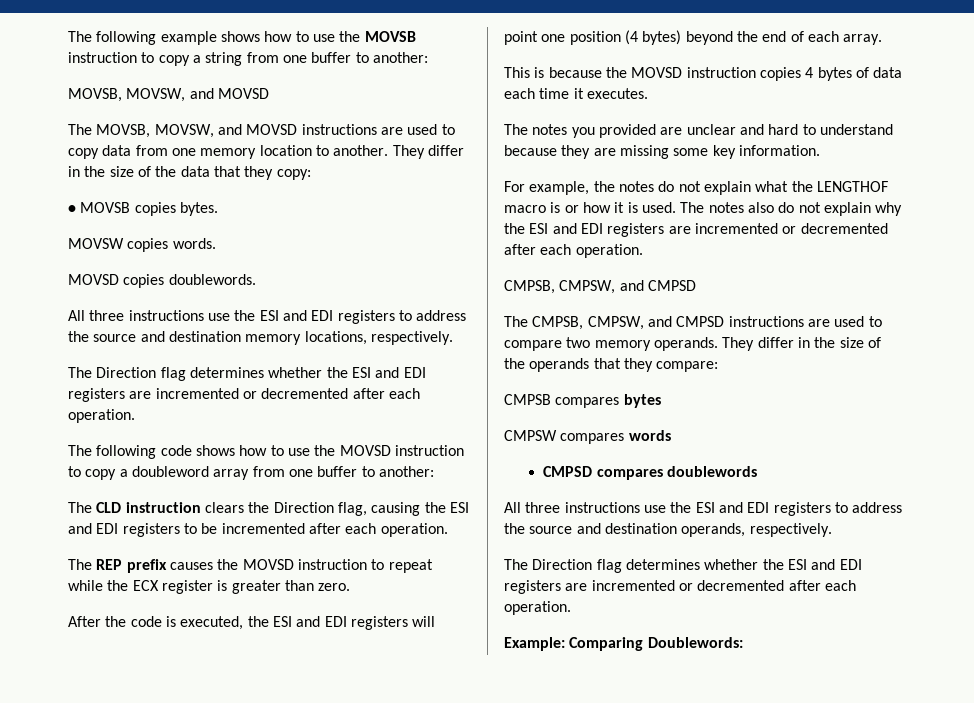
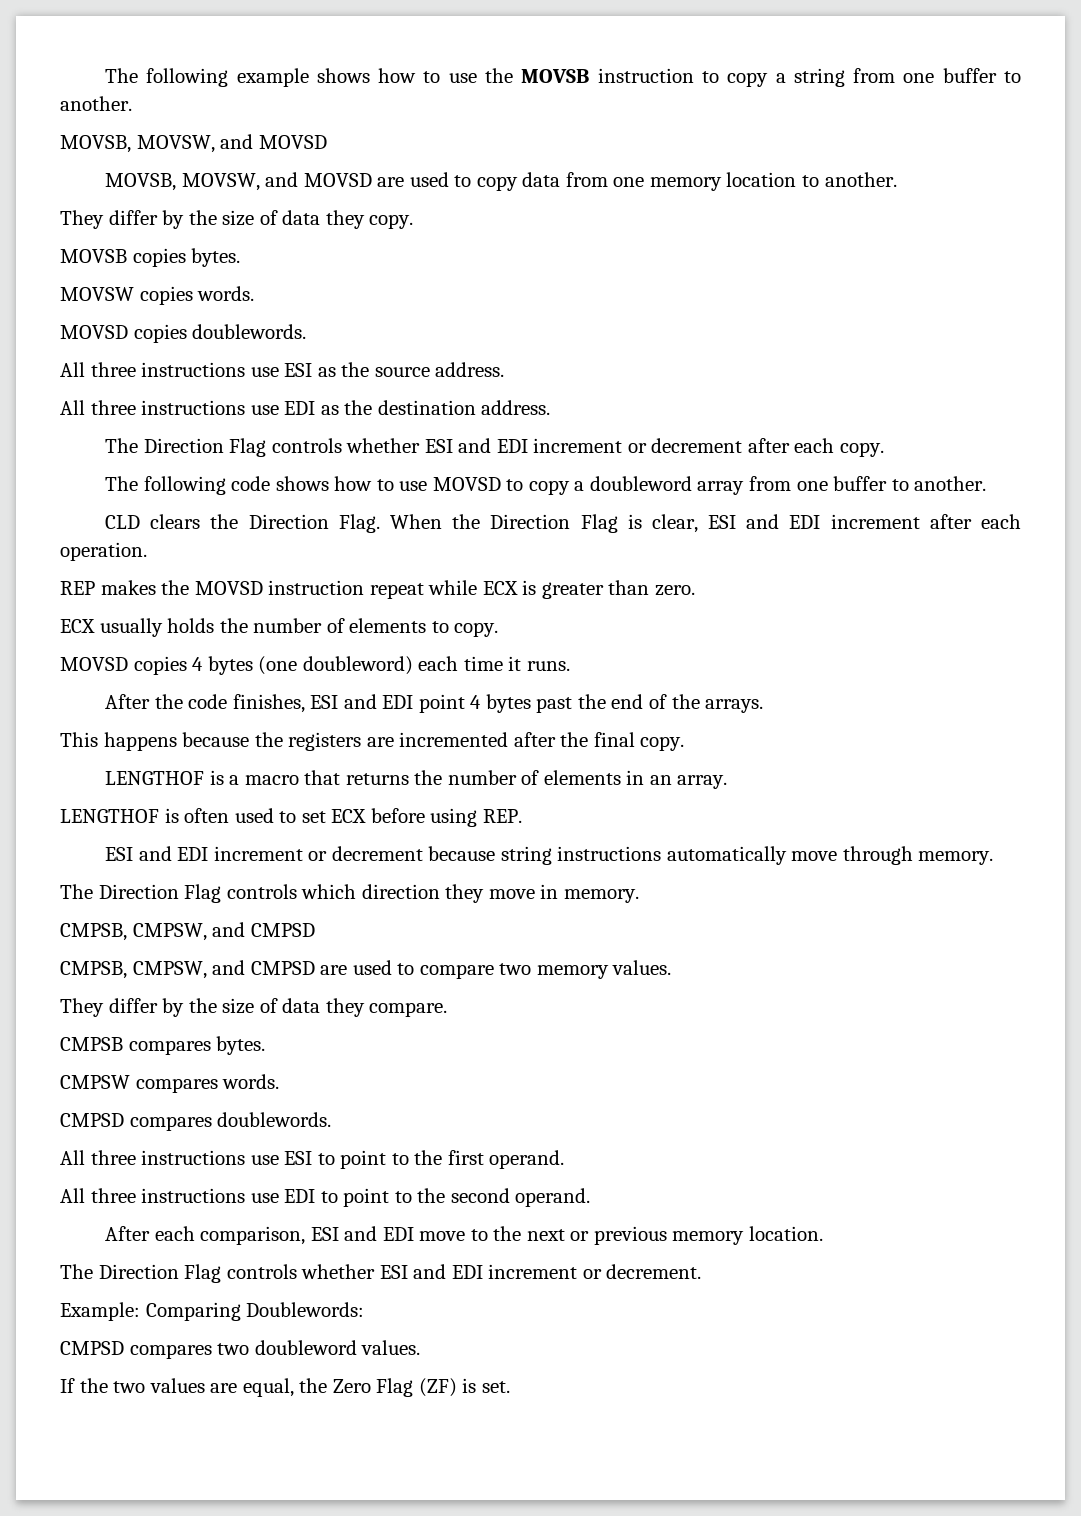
- The following example shows how to use the MOVSB instruction to copy a string from one buffer to another:
+ The following example shows how to use the MOVSB instruction to copy a string from one buffer to another.
- The MOVSB, MOVSW, and MOVSD instructions are used to copy data from one memory location to another. They differ in the size of the data that they copy:
- • MOVSB copies bytes.
+ MOVSB, MOVSW, and MOVSD are used to copy data from one memory location to another.
+ They differ by the size of data they copy.
+ MOVSB copies bytes.
- All three instructions use the ESI and EDI registers to address the source and destination memory locations, respectively.
- The Direction flag determines whether the ESI and EDI registers are incremented or decremented after each operation.
+ All three instructions use ESI as the source address.
+ All three instructions use EDI as the destination address.
+ The Direction Flag controls whether ESI and EDI increment or decrement after each copy.
- The following code shows how to use the MOVSD instruction to copy a doubleword array from one buffer to another:
- The CLD instruction clears the Direction flag, causing the ESI and EDI registers to be incremented after each operation.
- The REP prefix causes the MOVSD instruction to repeat while the ECX register is greater than zero.
+ The following code shows how to use MOVSD to copy a doubleword array from one buffer to another.
+ CLD clears the Direction Flag. When the Direction Flag is clear, ESI and EDI increment after each operation.
+ REP makes the MOVSD instruction repeat while ECX is greater than zero.
- After the code is executed, the ESI and EDI registers will point one position (4 bytes) beyond the end of each array.
- This is because the MOVSD instruction copies 4 bytes of data each time it executes.
- The notes you provided are unclear and hard to understand because they are missing some key information.
- For example, the notes do not explain what the LENGTHOF macro is or how it is used. The notes also do not explain why the ESI and EDI registers are incremented or decremented after each operation.
+ ECX usually holds the number of elements to copy.
+ MOVSD copies 4 bytes (one doubleword) each time it runs.
+ After the code finishes, ESI and EDI point 4 bytes past the end of the arrays.
+ This happens because the registers are incremented after the final copy.
+ LENGTHOF is a macro that returns the number of elements in an array.
+ LENGTHOF is often used to set ECX before using REP.
+ ESI and EDI increment or decrement because string instructions automatically move through memory.
+ The Direction Flag controls which direction they move in memory.
- The CMPSB, CMPSW, and CMPSD instructions are used to compare two memory operands. They differ in the size of the operands that they compare:
+ CMPSB, CMPSW, and CMPSD are used to compare two memory values.
+ They differ by the size of data they compare.
- CMPSB compares bytes
+ CMPSB compares bytes.
- CMPSW compares words
- CMPSD compares doublewords
- All three instructions use the ESI and EDI registers to address the source and destination operands, respectively.
- The Direction flag determines whether the ESI and EDI registers are incremented or decremented after each operation.
+ CMPSW compares words.
+ CMPSD compares doublewords.
+ All three instructions use ESI to point to the first operand.
+ All three instructions use EDI to point to the second operand.
+ After each comparison, ESI and EDI move to the next or previous memory location.
+ The Direction Flag controls whether ESI and EDI increment or decrement.
  Example: Comparing Doublewords:
+ CMPSD compares two doubleword values.
+ If the two values are equal, the Zero Flag (ZF) is set.

